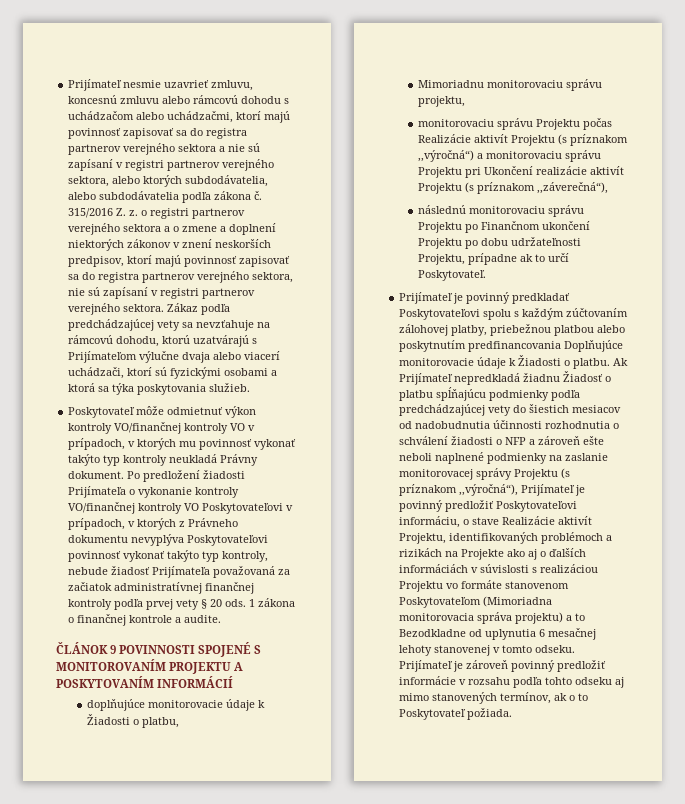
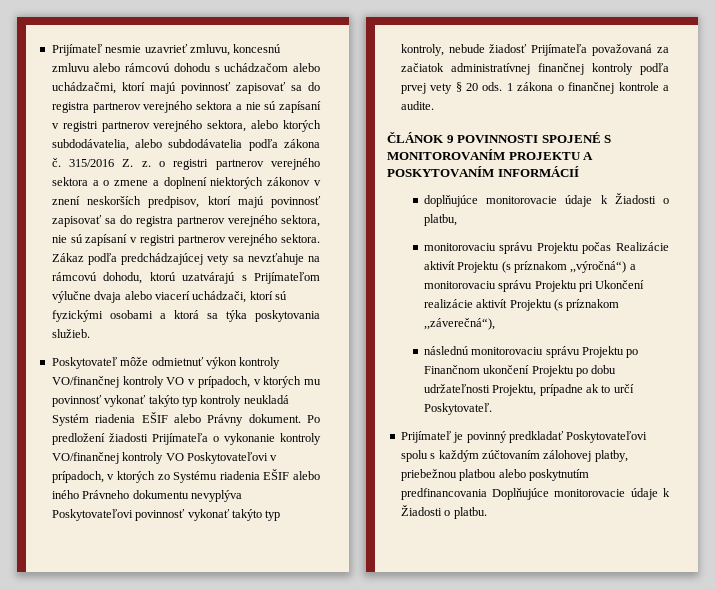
- Poskytovateľ môže odmietnuť výkon kontroly VO/finančnej kontroly VO v prípadoch, v ktorých mu povinnosť vykonať takýto typ kontroly neukladá Právny dokument.
+ Poskytovateľ môže odmietnuť výkon kontroly VO/finančnej kontroly VO v prípadoch, v ktorých mu povinnosť vykonať takýto typ kontroly neukladá Systém riadenia EŠIF alebo Právny dokument.
- Po predložení žiadosti Prijímateľa o vykonanie kontroly VO/finančnej kontroly VO Poskytovateľovi v prípadoch, v ktorých z Právneho dokumentu nevyplýva Poskytovateľovi povinnosť vykonať takýto typ kontroly, nebude žiadosť Prijímateľa považovaná za začiatok administratívnej finančnej kontroly podľa prvej vety § 20 ods.
+ Po predložení žiadosti Prijímateľa o vykonanie kontroly VO/finančnej kontroly VO Poskytovateľovi v prípadoch, v ktorých zo Systému riadenia EŠIF alebo iného Právneho dokumentu nevyplýva Poskytovateľovi povinnosť vykonať takýto typ kontroly, nebude žiadosť Prijímateľa považovaná za začiatok administratívnej finančnej kontroly podľa prvej vety § 20 ods.
- Mimoriadnu monitorovaciu správu projektu,
- Ak Prijímateľ nepredkladá žiadnu Žiadosť o platbu spĺňajúcu podmienky podľa predchádzajúcej vety do šiestich mesiacov od nadobudnutia účinnosti rozhodnutia o schválení žiadosti o NFP a zároveň ešte neboli naplnené podmienky na zaslanie monitorovacej správy Projektu (s príznakom ,,výročná“), Prijímateľ je povinný predložiť Poskytovateľovi informáciu, o stave Realizácie aktivít Projektu, identifikovaných problémoch a rizikách na Projekte ako aj o ďalších informáciách v súvislosti s realizáciou Projektu vo formáte stanovenom Poskytovateľom (Mimoriadna monitorovacia správa projektu) a to Bezodkladne od uplynutia 6 mesačnej lehoty stanovenej v tomto odseku. Prijímateľ je zároveň povinný predložiť informácie v rozsahu podľa tohto odseku aj mimo stanovených termínov, ak o to Poskytovateľ požiada.

